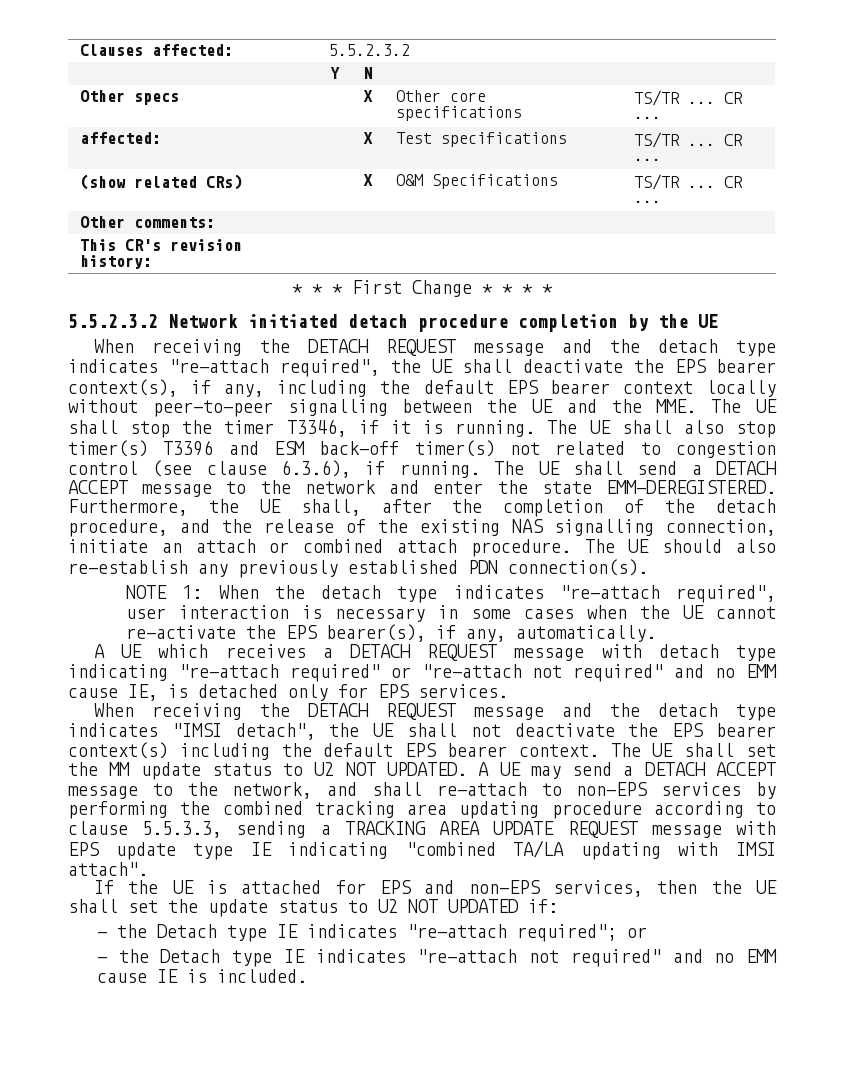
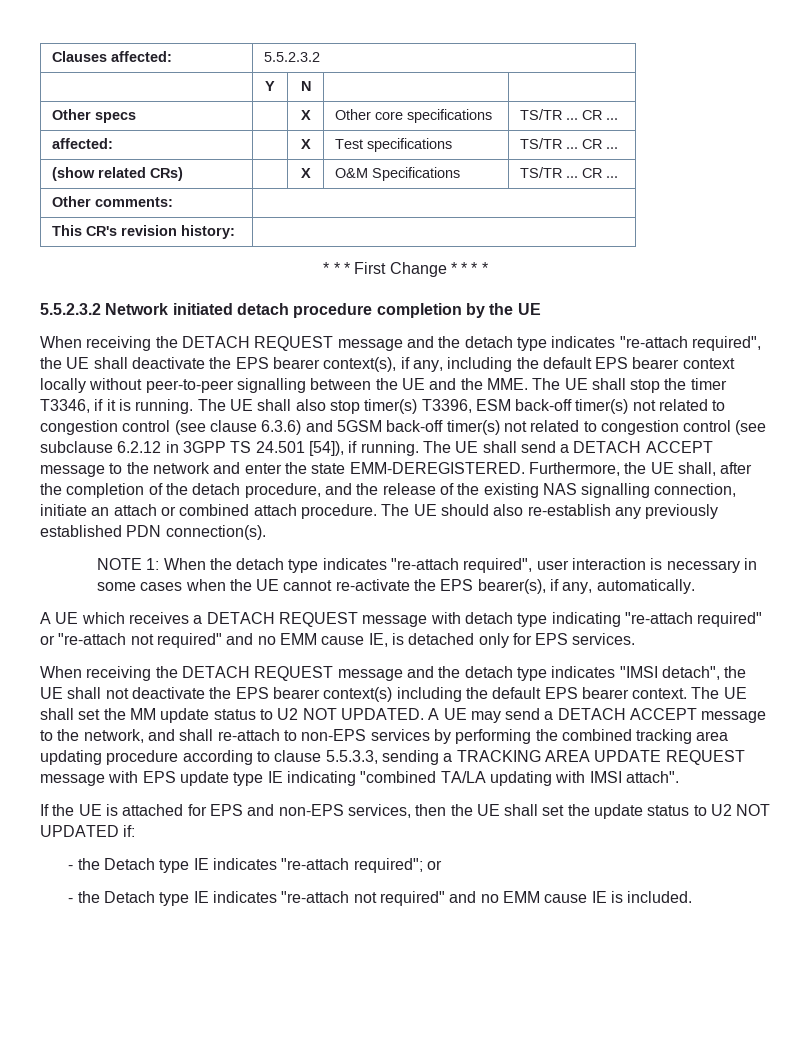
- The UE shall also stop timer(s) T3396 and ESM back-off timer(s) not related to congestion control (see clause 6.3.6), if running.
+ The UE shall also stop timer(s) T3396, ESM back-off timer(s) not related to congestion control (see clause 6.3.6) and 5GSM back-off timer(s) not related to congestion control (see subclause 6.2.12 in 3GPP TS 24.501 [54]), if running.

